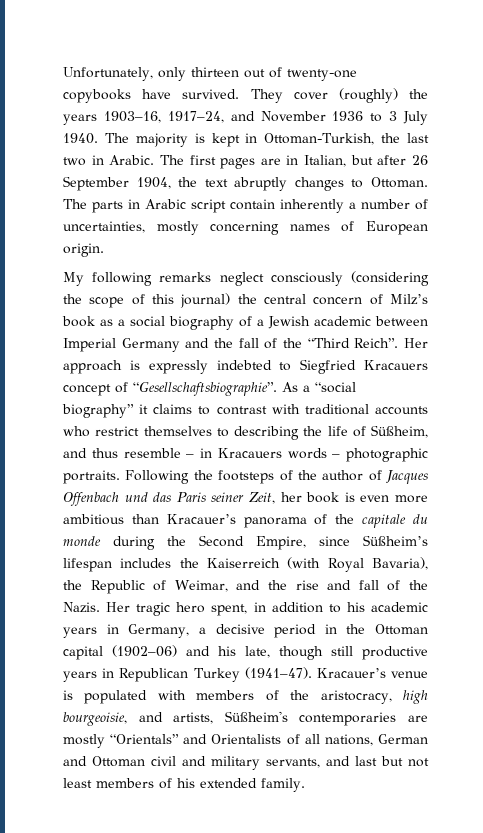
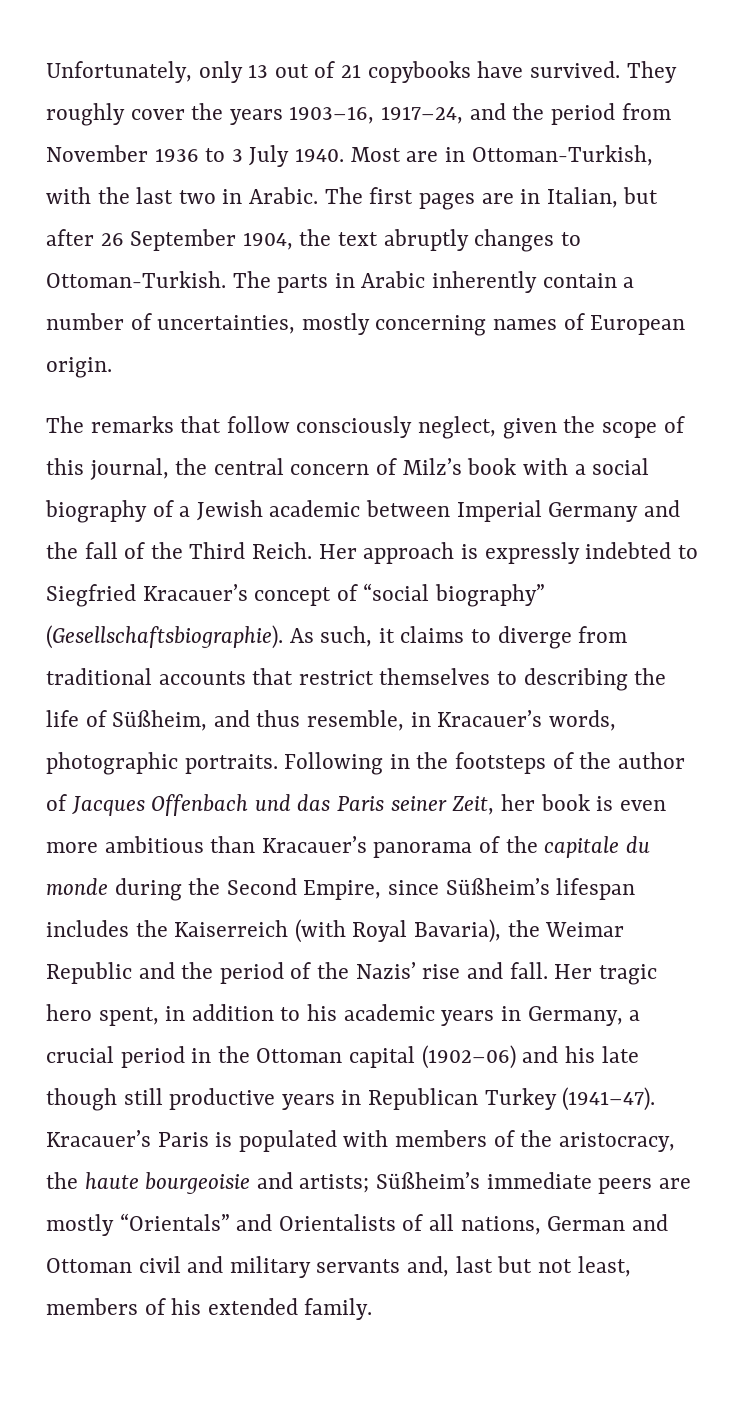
- Unfortunately, only thirteen out of twenty-one copybooks have survived.
+ Unfortunately, only 13 out of 21 copybooks have survived.
- They cover (roughly) the years 1903–16, 1917–24, and November 1936 to 3 July 1940.
+ They roughly cover the years 1903–16, 1917–24, and the period from November 1936 to 3 July 1940.
- The majority is kept in Ottoman-Turkish, the last two in Arabic.
+ Most are in Ottoman-Turkish, with the last two in Arabic.
- The first pages are in Italian, but after 26 September 1904, the text abruptly changes to Ottoman.
+ The first pages are in Italian, but after 26 September 1904, the text abruptly changes to Ottoman-Turkish.
- The parts in Arabic script contain inherently a number of uncertainties, mostly concerning names of European origin.
+ The parts in Arabic inherently contain a number of uncertainties, mostly concerning names of European origin.
- My following remarks neglect consciously (considering the scope of this journal) the central concern of Milz’s book as a social biography of a Jewish academic between Imperial Germany and the fall of the “Third Reich”.
+ The remarks that follow consciously neglect, given the scope of this journal, the central concern of Milz’s book with a social biography of a Jewish academic between Imperial Germany and the fall of the Third Reich.
- Her approach is expressly indebted to Siegfried Kracauers concept of “Gesellschaftsbiographie”. As a “social biography” it claims to contrast with traditional accounts who restrict themselves to describing the life of Süßheim, and thus resemble – in Kracauers words – photographic portraits.
+ Her approach is expressly indebted to Siegfried Kracauer’s concept of “social biography” (Gesellschaftsbiographie). As such, it claims to diverge from traditional accounts that restrict themselves to describing the life of Süßheim, and thus resemble, in Kracauer’s words, photographic portraits.
- Following the footsteps of the author of Jacques Offenbach und das Paris seiner Zeit, her book is even more ambitious than Kracauer’s panorama of the capitale du monde during the Second Empire, since Süßheim’s lifespan includes the Kaiserreich (with Royal Bavaria), the Republic of Weimar, and the rise and fall of the Nazis.
+ Following in the footsteps of the author of Jacques Offenbach und das Paris seiner Zeit, her book is even more ambitious than Kracauer’s panorama of the capitale du monde during the Second Empire, since Süßheim’s lifespan includes the Kaiserreich (with Royal Bavaria), the Weimar Republic and the period of the Nazis’ rise and fall.
- Her tragic hero spent, in addition to his academic years in Germany, a decisive period in the Ottoman capital (1902–06) and his late, though still productive years in Republican Turkey (1941–47).
+ Her tragic hero spent, in addition to his academic years in Germany, a crucial period in the Ottoman capital (1902–06) and his late though still productive years in Republican Turkey (1941–47).
- Kracauer’s venue is populated with members of the aristocracy, high bourgeoisie, and artists, Süßheim's contemporaries are mostly “Orientals” and Orientalists of all nations, German and Ottoman civil and military servants, and last but not least members of his extended family.
+ Kracauer’s Paris is populated with members of the aristocracy, the haute bourgeoisie and artists; Süßheim’s immediate peers are mostly “Orientals” and Orientalists of all nations, German and Ottoman civil and military servants and, last but not least, members of his extended family.

